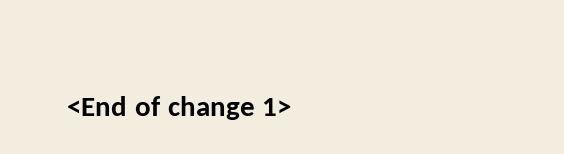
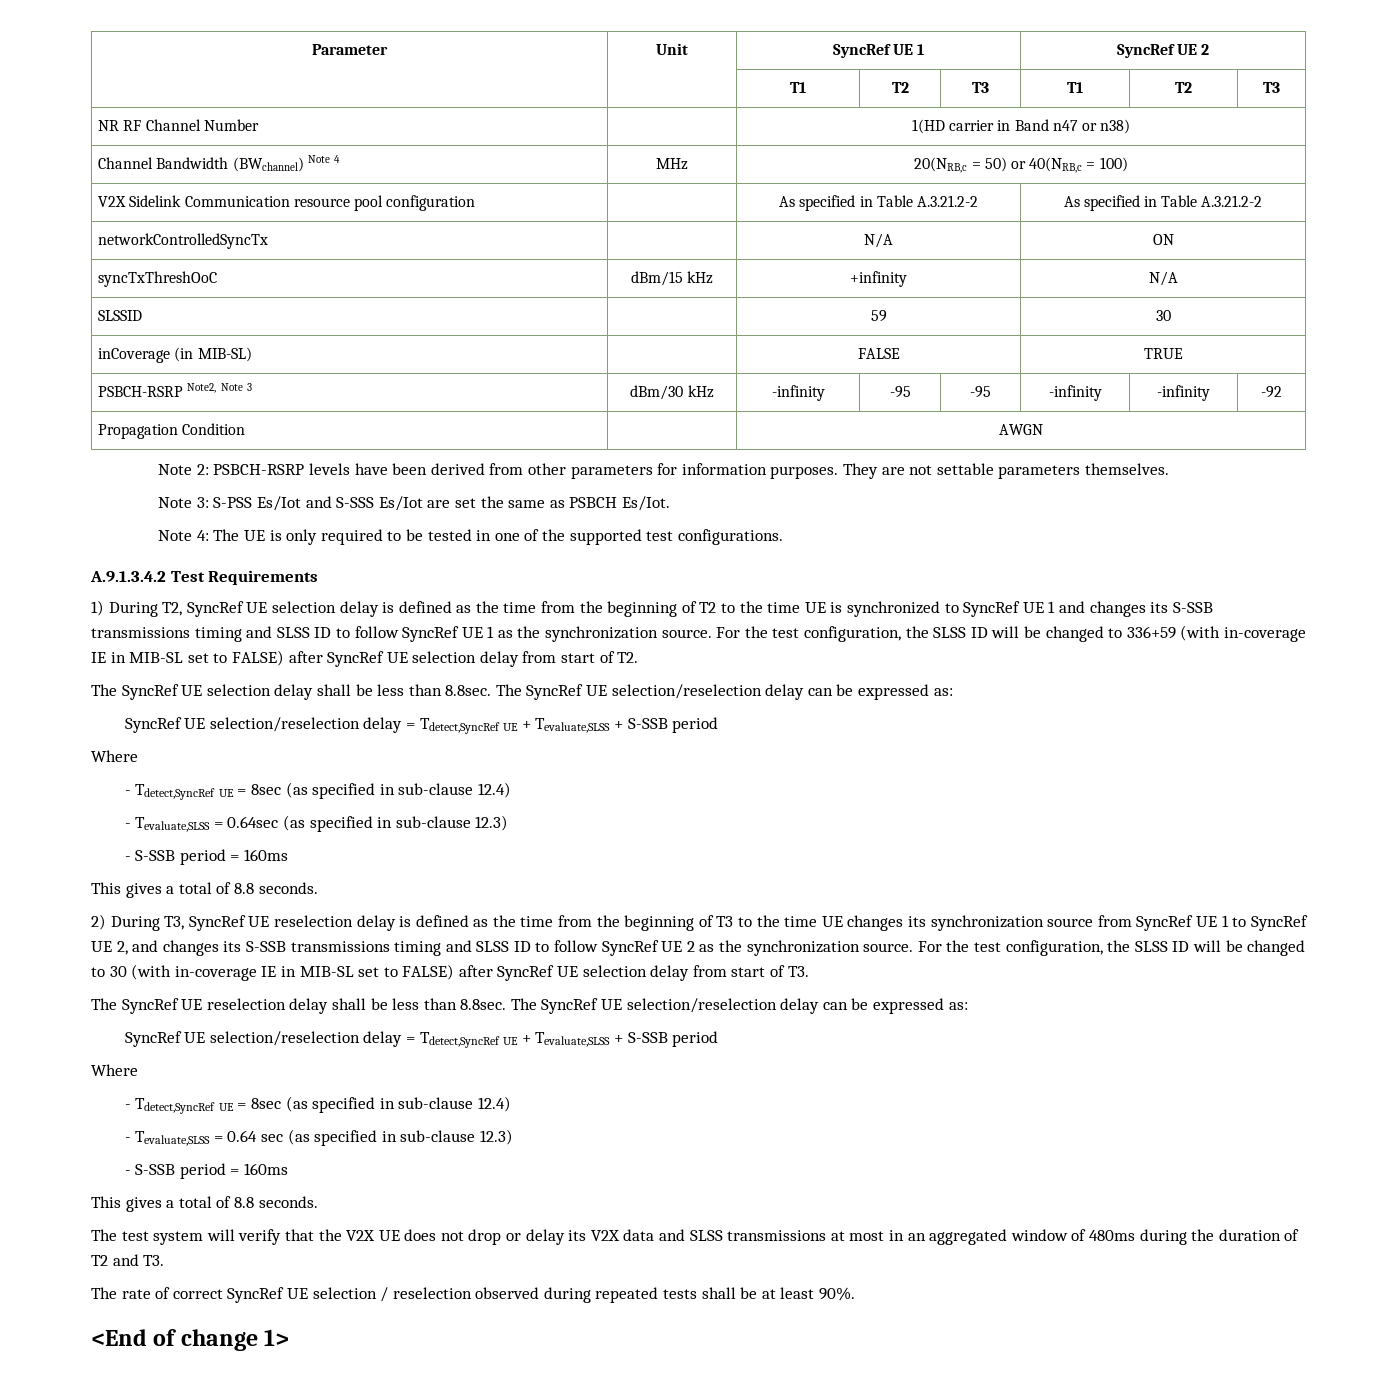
+ Parameter | Unit | SyncRef UE 1 | SyncRef UE 2
+ | | T1 | T2 | T3 | T1 | T2 | T3
+ NR RF Channel Number | | 1(HD carrier in Band n47 or n38)
+ Channel Bandwidth (BWchannel) Note 4 | MHz | 20(NRB,c = 50) or 40(NRB,c = 100)
+ V2X Sidelink Communication resource pool configuration | | As specified in Table A.3.21.2-2 | As specified in Table A.3.21.2-2
+ networkControlledSyncTx | | N/A | ON
+ syncTxThreshOoC | dBm/15 kHz | +infinity | N/A
+ SLSSID | | 59 | 30
+ inCoverage (in MIB-SL) | | FALSE | TRUE
+ PSBCH-RSRP Note2, Note 3 | dBm/30 kHz | -infinity | -95 | -95 | -infinity | -infinity | -92
+ Propagation Condition | | AWGN
+ Note 2: PSBCH-RSRP levels have been derived from other parameters for information purposes. They are not settable parameters themselves.
+ Note 3: S-PSS Es/Iot and S-SSS Es/Iot are set the same as PSBCH Es/Iot.
+ Note 4: The UE is only required to be tested in one of the supported test configurations.
+ A.9.1.3.4.2 Test Requirements
+ 1) During T2, SyncRef UE selection delay is defined as the time from the beginning of T2 to the time UE is synchronized to SyncRef UE 1 and changes its S-SSB transmissions timing and SLSS ID to follow SyncRef UE 1 as the synchronization source. For the test configuration, the SLSS ID will be changed to 336+59 (with in-coverage IE in MIB-SL set to FALSE) after SyncRef UE selection delay from start of T2.
+ The SyncRef UE selection delay shall be less than 8.8sec. The SyncRef UE selection/reselection delay can be expressed as:
+ SyncRef UE selection/reselection delay = Tdetect,SyncRef UE + Tevaluate,SLSS + S-SSB period
+ Where
+ - Tdetect,SyncRef UE = 8sec (as specified in sub-clause 12.4)
+ - Tevaluate,SLSS = 0.64sec (as specified in sub-clause 12.3)
+ - S-SSB period = 160ms
+ This gives a total of 8.8 seconds.
+ 2) During T3, SyncRef UE reselection delay is defined as the time from the beginning of T3 to the time UE changes its synchronization source from SyncRef UE 1 to SyncRef UE 2, and changes its S-SSB transmissions timing and SLSS ID to follow SyncRef UE 2 as the synchronization source. For the test configuration, the SLSS ID will be changed to 30 (with in-coverage IE in MIB-SL set to FALSE) after SyncRef UE selection delay from start of T3.
+ The SyncRef UE reselection delay shall be less than 8.8sec. The SyncRef UE selection/reselection delay can be expressed as:
+ SyncRef UE selection/reselection delay = Tdetect,SyncRef UE + Tevaluate,SLSS + S-SSB period
+ Where
+ - Tdetect,SyncRef UE = 8sec (as specified in sub-clause 12.4)
+ - Tevaluate,SLSS = 0.64 sec (as specified in sub-clause 12.3)
+ - S-SSB period = 160ms
+ This gives a total of 8.8 seconds.
+ The test system will verify that the V2X UE does not drop or delay its V2X data and SLSS transmissions at most in an aggregated window of 480ms during the duration of T2 and T3.
+ The rate of correct SyncRef UE selection / reselection observed during repeated tests shall be at least 90%.

